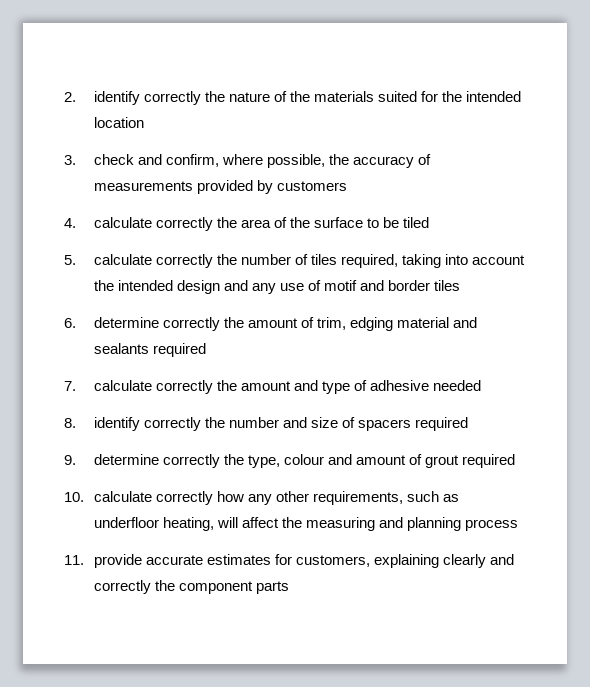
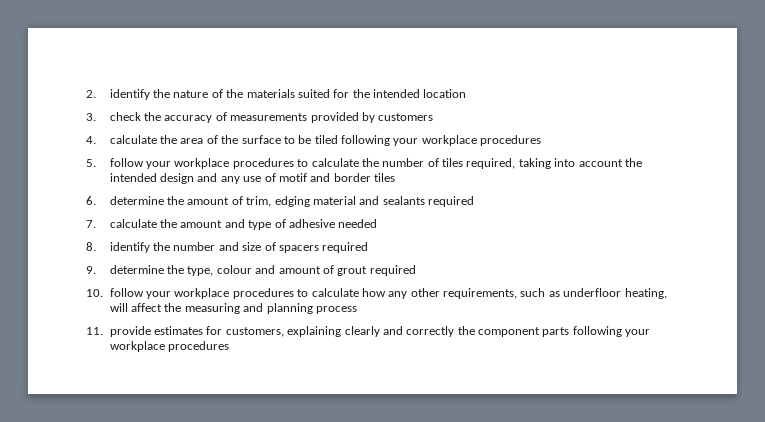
- 2. identify correctly the nature of the materials suited for the intended location
+ 2. identify the nature of the materials suited for the intended location
- 3. check and confirm, where possible, the accuracy of measurements provided by customers
+ 3. check the accuracy of measurements provided by customers
- 4. calculate correctly the area of the surface to be tiled
- 5. calculate correctly the number of tiles required, taking into account the intended design and any use of motif and border tiles
+ 4. calculate the area of the surface to be tiled following your workplace procedures
+ 5. follow your workplace procedures to calculate the number of tiles required, taking into account the intended design and any use of motif and border tiles
- 6. determine correctly the amount of trim, edging material and sealants required
+ 6. determine the amount of trim, edging material and sealants required
- 7. calculate correctly the amount and type of adhesive needed
+ 7. calculate the amount and type of adhesive needed
- 8. identify correctly the number and size of spacers required
+ 8. identify the number and size of spacers required
- 9. determine correctly the type, colour and amount of grout required
+ 9. determine the type, colour and amount of grout required
- 10. calculate correctly how any other requirements, such as underfloor heating, will affect the measuring and planning process
+ 10. follow your workplace procedures to calculate how any other requirements, such as underfloor heating, will affect the measuring and planning process
- 11. provide accurate estimates for customers, explaining clearly and correctly the component parts
+ 11. provide estimates for customers, explaining clearly and correctly the component parts following your workplace procedures

